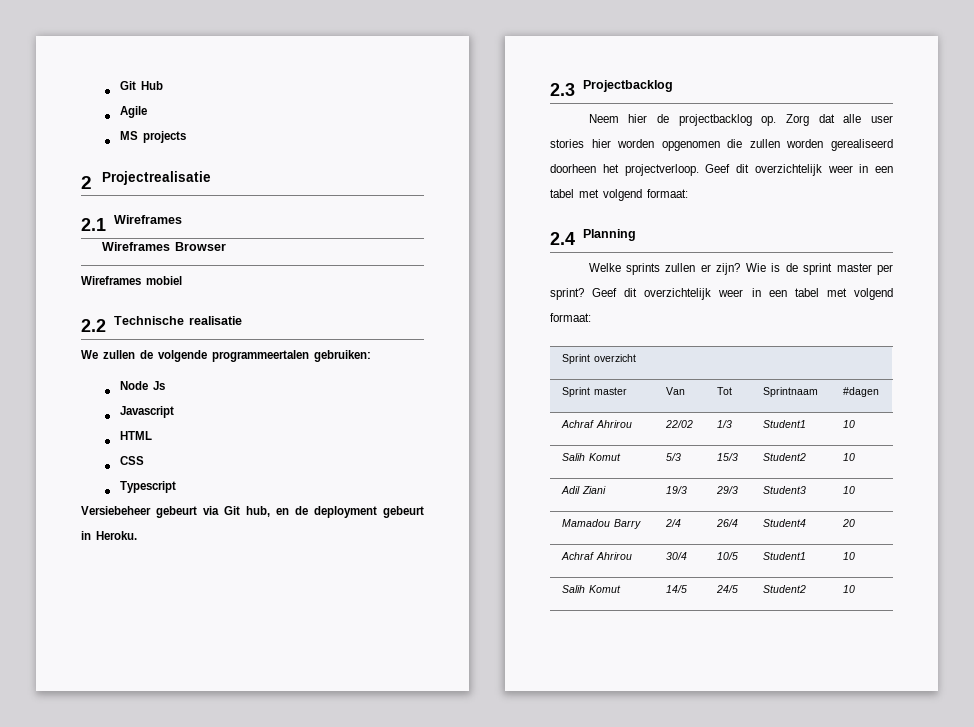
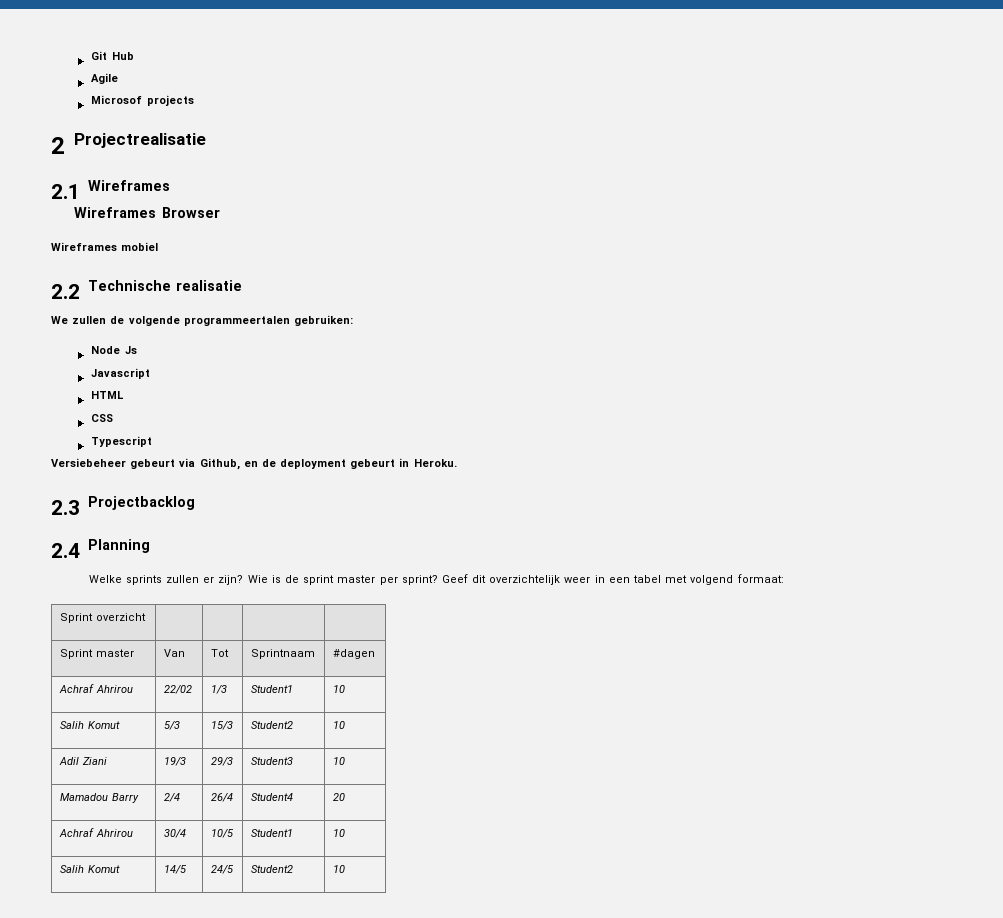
- MS projects
+ Microsof projects
- Versiebeheer gebeurt via Git hub, en de deployment gebeurt in Heroku.
+ Versiebeheer gebeurt via Github, en de deployment gebeurt in Heroku.
- Neem hier de projectbacklog op. Zorg dat alle user stories hier worden opgenomen die zullen worden gerealiseerd doorheen het projectverloop. Geef dit overzichtelijk weer in een tabel met volgend formaat:

